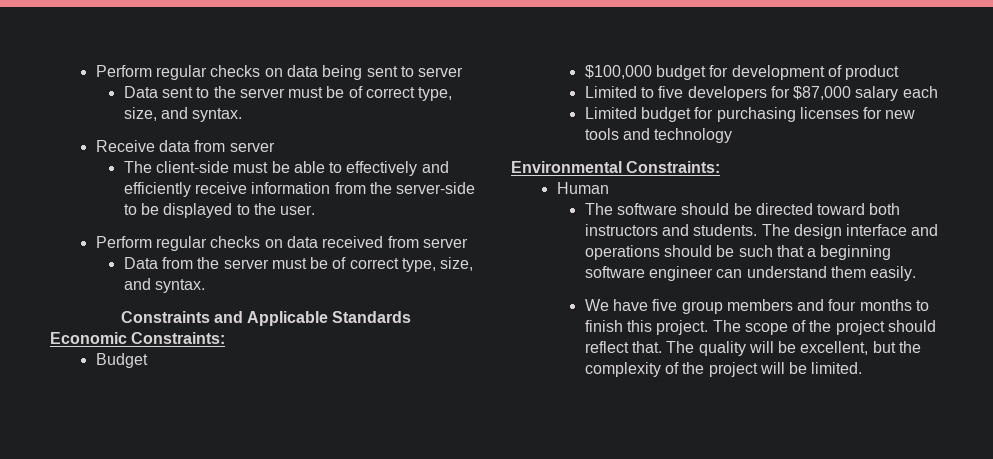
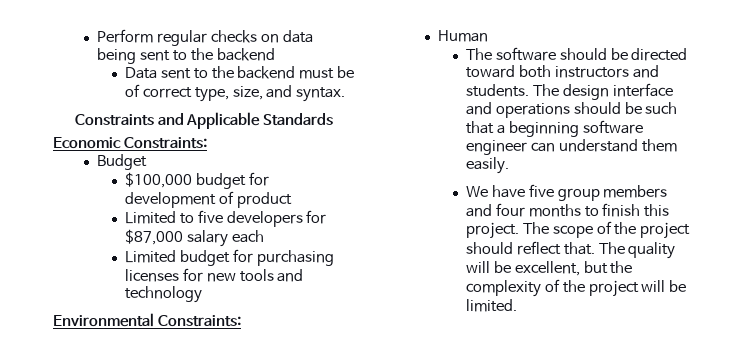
- Perform regular checks on data being sent to server
+ Perform regular checks on data being sent to the backend
- Data sent to the server must be of correct type, size, and syntax.
- Receive data from server
- The client-side must be able to effectively and efficiently receive information from the server-side to be displayed to the user.
- Perform regular checks on data received from server
- Data from the server must be of correct type, size, and syntax.
+ Data sent to the backend must be of correct type, size, and syntax.

